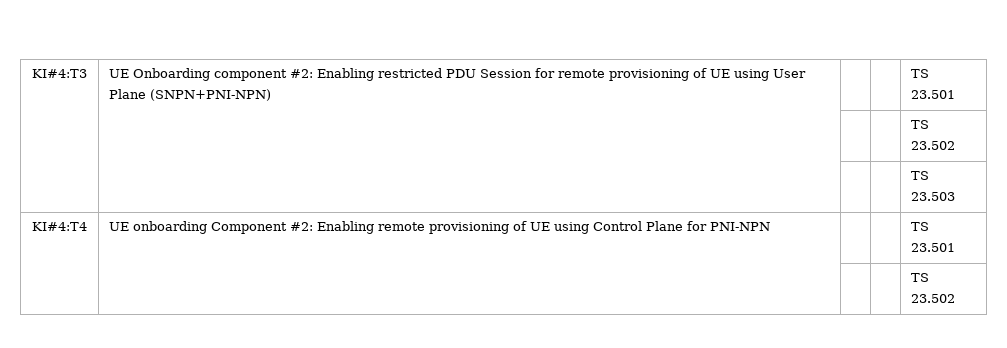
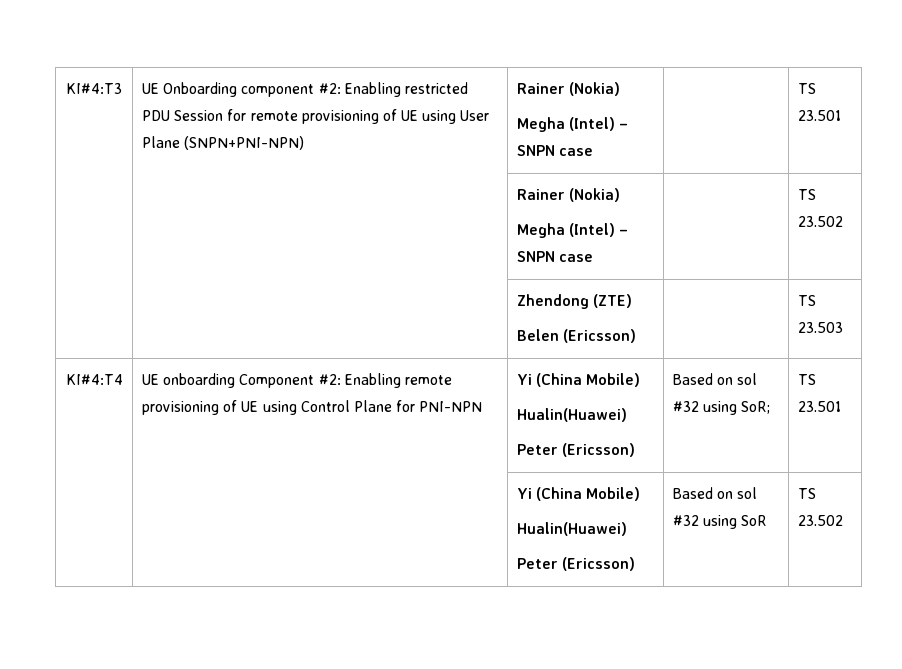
- KI#4:T3 | UE Onboarding component #2: Enabling restricted PDU Session for remote provisioning of UE using User Plane (SNPN+PNI-NPN) | | | TS 23.501
- | | | | TS 23.502
- | | | | TS 23.503
+ KI#4:T3 | UE Onboarding component #2: Enabling restricted PDU Session for remote provisioning of UE using User Plane (SNPN+PNI-NPN) | Rainer (Nokia)
+ Megha (Intel) – SNPN case | | TS 23.501
+ | | Rainer (Nokia)
+ Megha (Intel) – SNPN case | | TS 23.502
+ | | Zhendong (ZTE)
+ Belen (Ericsson) | | TS 23.503
- KI#4:T4 | UE onboarding Component #2: Enabling remote provisioning of UE using Control Plane for PNI-NPN | | | TS 23.501
- | | | | TS 23.502
+ KI#4:T4 | UE onboarding Component #2: Enabling remote provisioning of UE using Control Plane for PNI-NPN | Yi (China Mobile)
+ Hualin(Huawei)
+ Peter (Ericsson) | Based on sol #32 using SoR; | TS 23.501
+ | | Yi (China Mobile)
+ Hualin(Huawei)
+ Peter (Ericsson) | Based on sol #32 using SoR | TS 23.502

